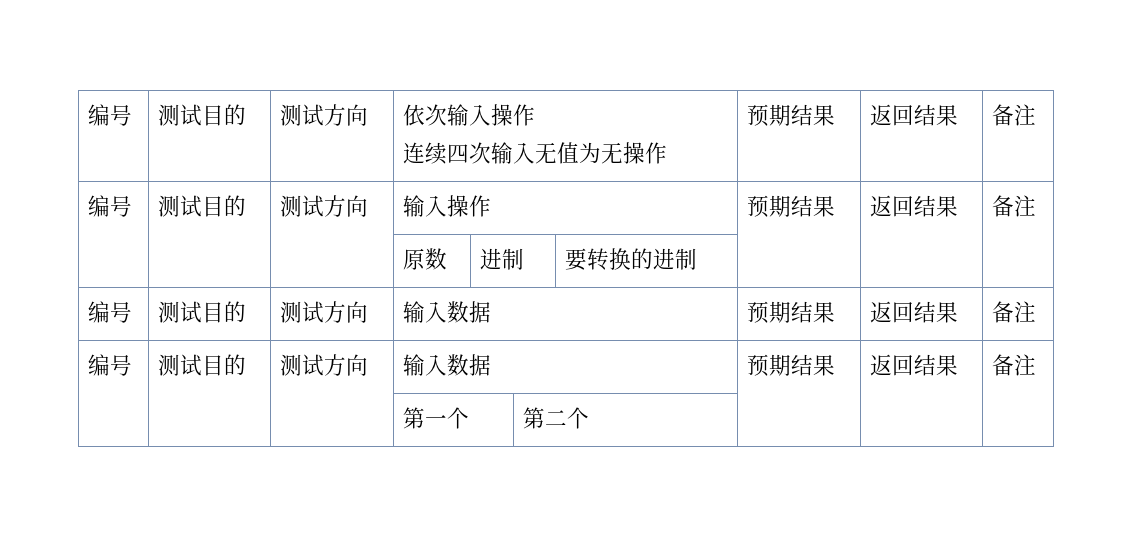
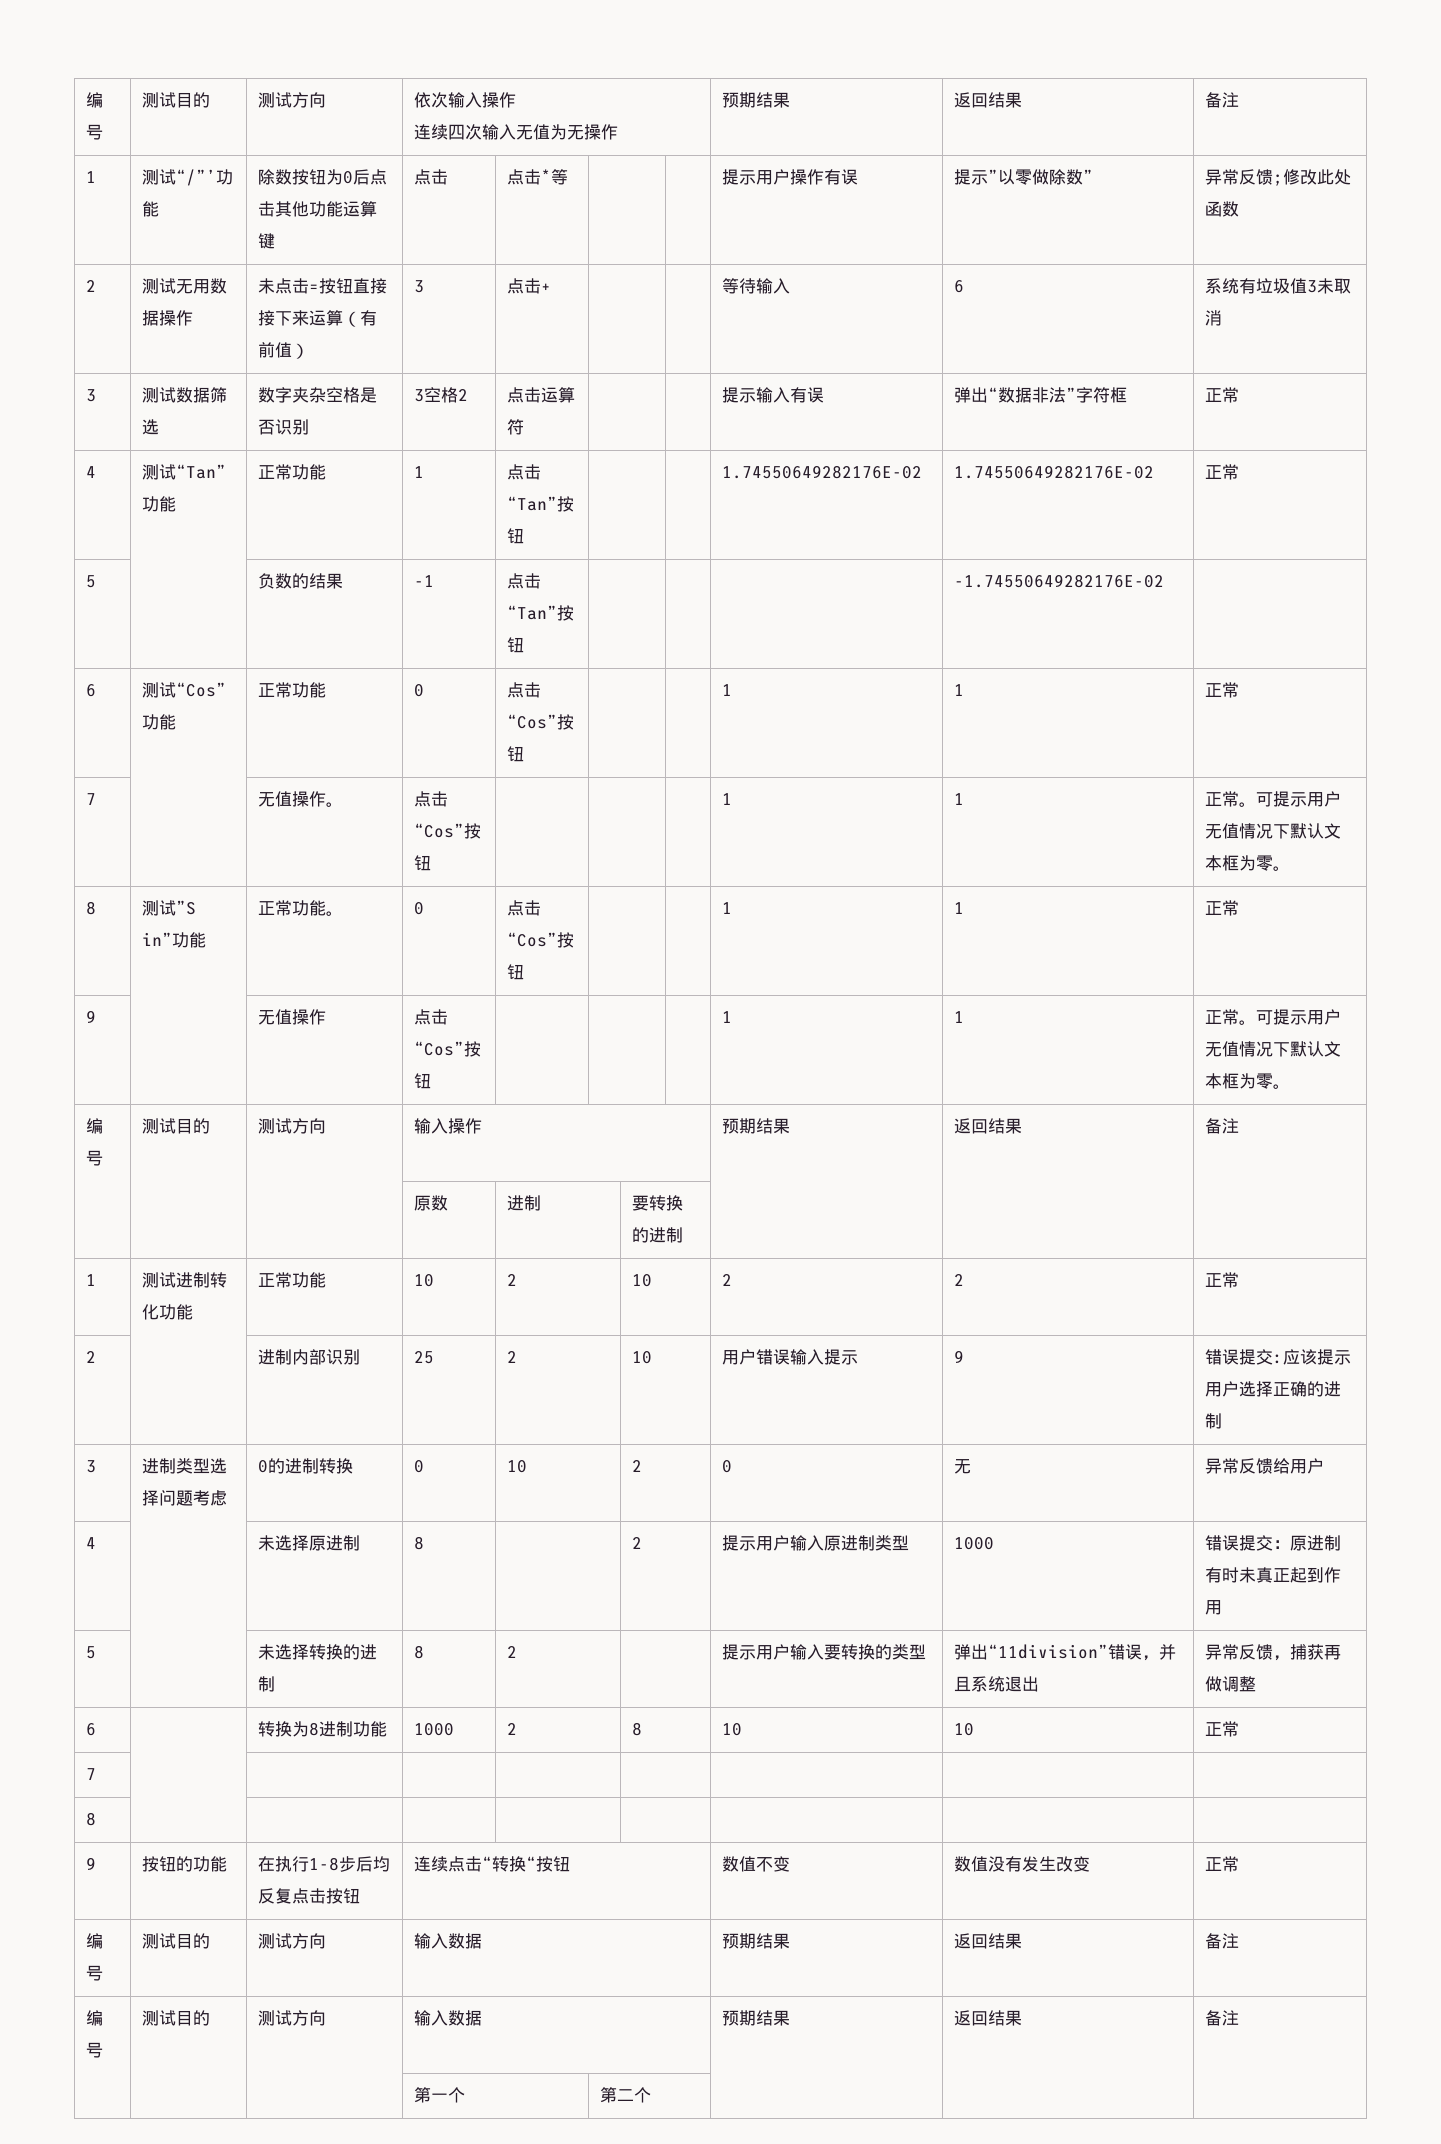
+ 1 | 测试“/”’功能 | 除数按钮为0后点击其他功能运算键 | 点击 | 点击*等 | | | 提示用户操作有误 | 提示”以零做除数” | 异常反馈;修改此处函数
+ 2 | 测试无用数据操作 | 未点击=按钮直接接下来运算（有前值） | 3 | 点击+ | | | 等待输入 | 6 | 系统有垃圾值3未取消
+ 3 | 测试数据筛选 | 数字夹杂空格是否识别 | 3空格2 | 点击运算符 | | | 提示输入有误 | 弹出“数据非法”字符框 | 正常
+ 4 | 测试“Tan”功能 | 正常功能 | 1 | 点击“Tan”按钮 | | | 1.74550649282176E-02 | 1.74550649282176E-02 | 正常
+ 5 | | 负数的结果 | -1 | 点击“Tan”按钮 | | | | -1.74550649282176E-02 |
+ 6 | 测试“Cos”功能 | 正常功能 | 0 | 点击“Cos”按钮 | | | 1 | 1 | 正常
+ 7 | | 无值操作。 | 点击“Cos”按钮 | | | | 1 | 1 | 正常。可提示用户无值情况下默认文本框为零。
+ 8 | 测试”S in”功能 | 正常功能。 | 0 | 点击“Cos”按钮 | | | 1 | 1 | 正常
+ 9 | | 无值操作 | 点击“Cos”按钮 | | | | 1 | 1 | 正常。可提示用户无值情况下默认文本框为零。
+ 1 | 测试进制转化功能 | 正常功能 | 10 | 2 | 10 | 2 | 2 | 正常
+ 2 | | 进制内部识别 | 25 | 2 | 10 | 用户错误输入提示 | 9 | 错误提交:应该提示用户选择正确的进制
+ 3 | 进制类型选择问题考虑 | 0的进制转换 | 0 | 10 | 2 | 0 | 无 | 异常反馈给用户
+ 4 | | 未选择原进制 | 8 | | 2 | 提示用户输入原进制类型 | 1000 | 错误提交：原进制有时未真正起到作用
+ 5 | | 未选择转换的进制 | 8 | 2 | | 提示用户输入要转换的类型 | 弹出“11division”错误，并且系统退出 | 异常反馈，捕获再做调整
+ 6 | | 转换为8进制功能 | 1000 | 2 | 8 | 10 | 10 | 正常
+ 7 | | | | | | | |
+ 8 | | | | | | | |
+ 9 | 按钮的功能 | 在执行1-8步后均反复点击按钮 | 连续点击“转换“按钮 | 数值不变 | 数值没有发生改变 | 正常

